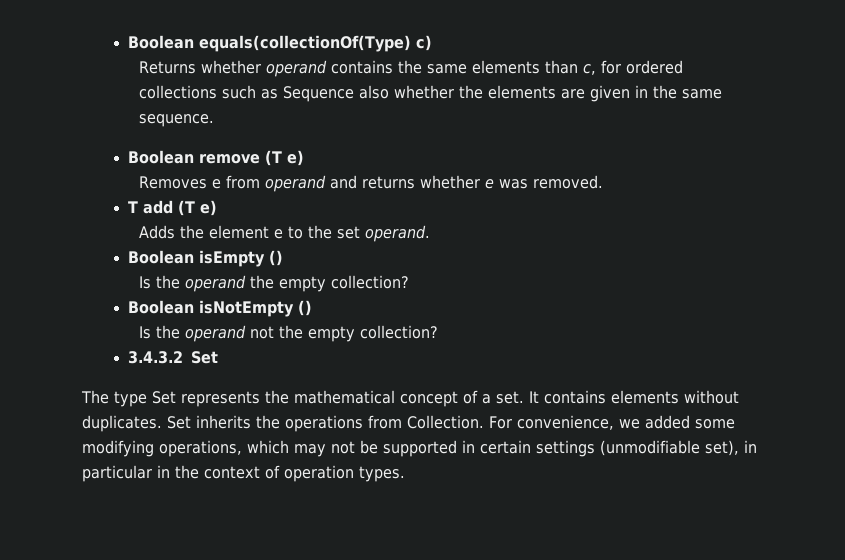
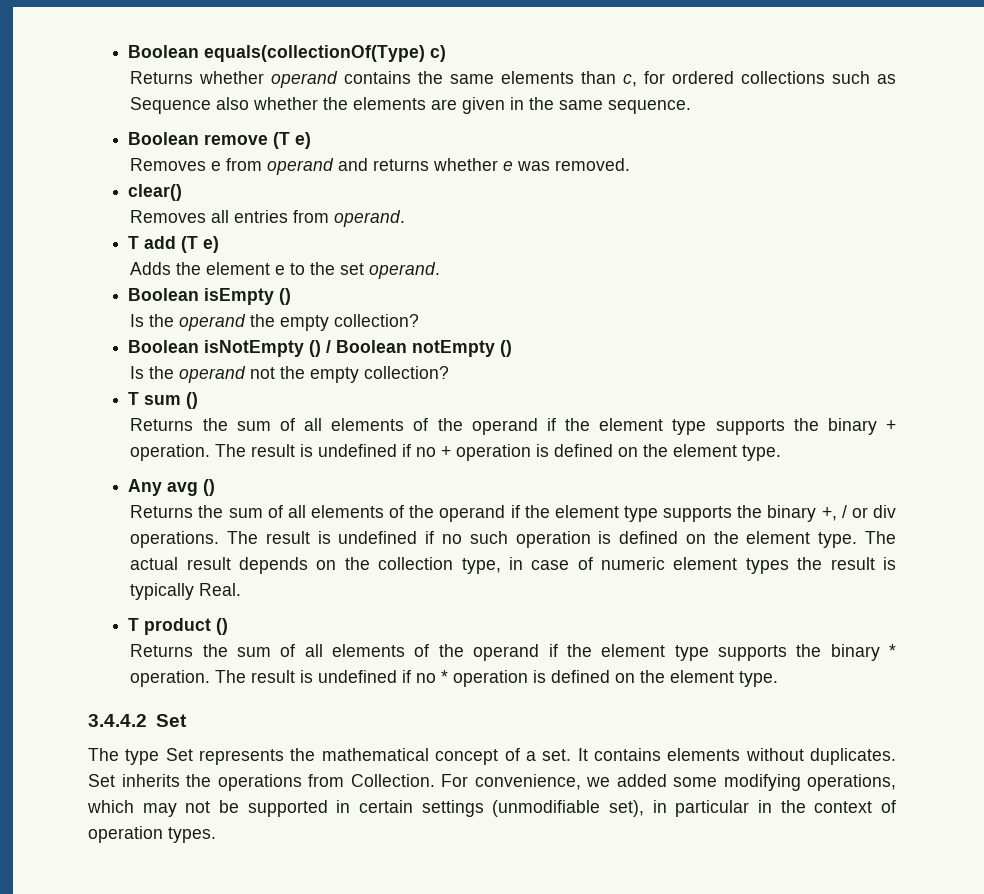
+ clear()
+ Removes all entries from operand.
- Boolean isNotEmpty ()
+ Boolean isNotEmpty () / Boolean notEmpty ()
- 3.4.3.2 Set
+ T sum ()
+ Returns the sum of all elements of the operand if the element type supports the binary + operation. The result is undefined if no + operation is defined on the element type.
+ Any avg ()
+ Returns the sum of all elements of the operand if the element type supports the binary +, / or div operations. The result is undefined if no such operation is defined on the element type. The actual result depends on the collection type, in case of numeric element types the result is typically Real.
+ T product ()
+ Returns the sum of all elements of the operand if the element type supports the binary * operation. The result is undefined if no * operation is defined on the element type.
+ 3.4.4.2 Set

